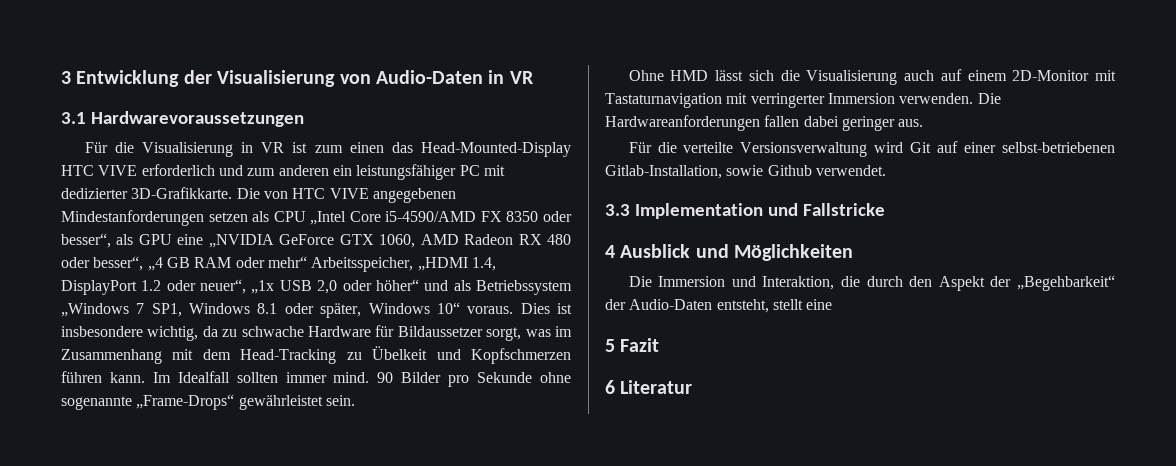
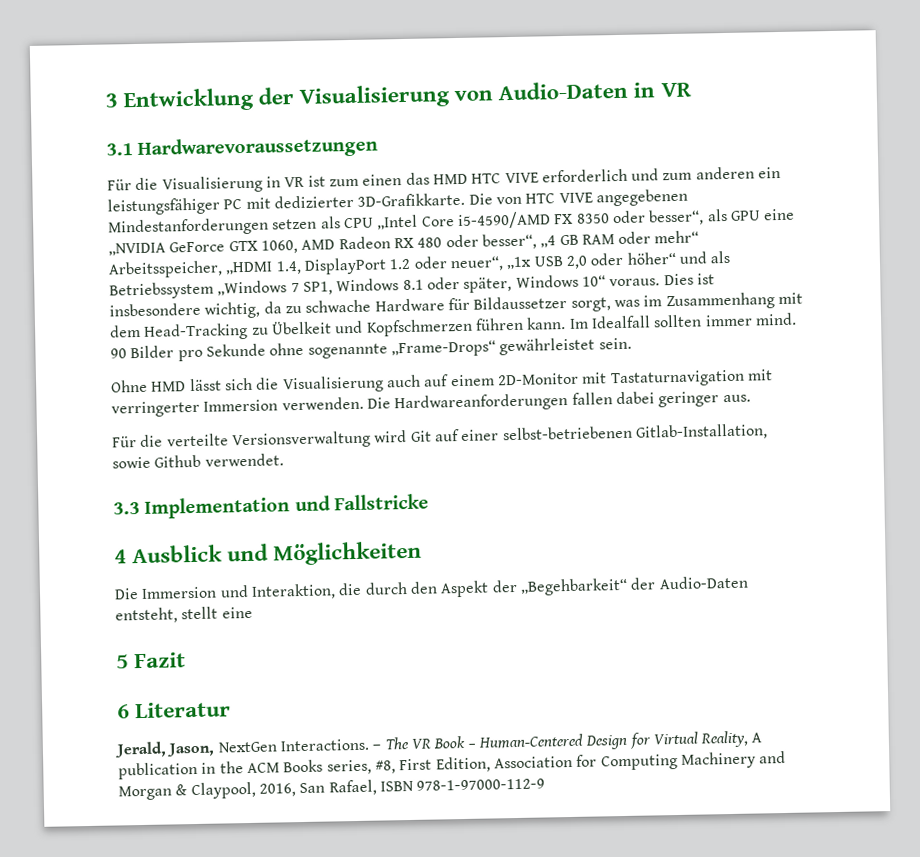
- Für die Visualisierung in VR ist zum einen das Head-Mounted-Display HTC VIVE erforderlich und zum anderen ein leistungsfähiger PC mit dedizierter 3D-Grafikkarte.
+ Für die Visualisierung in VR ist zum einen das HMD HTC VIVE erforderlich und zum anderen ein leistungsfähiger PC mit dedizierter 3D-Grafikkarte.
+ Jerald, Jason, NextGen Interactions. – The VR Book – Human-Centered Design for Virtual Reality, A publication in the ACM Books series, #8, First Edition, Association for Computing Machinery and Morgan & Claypool, 2016, San Rafael, ISBN 978-1-97000-112-9

